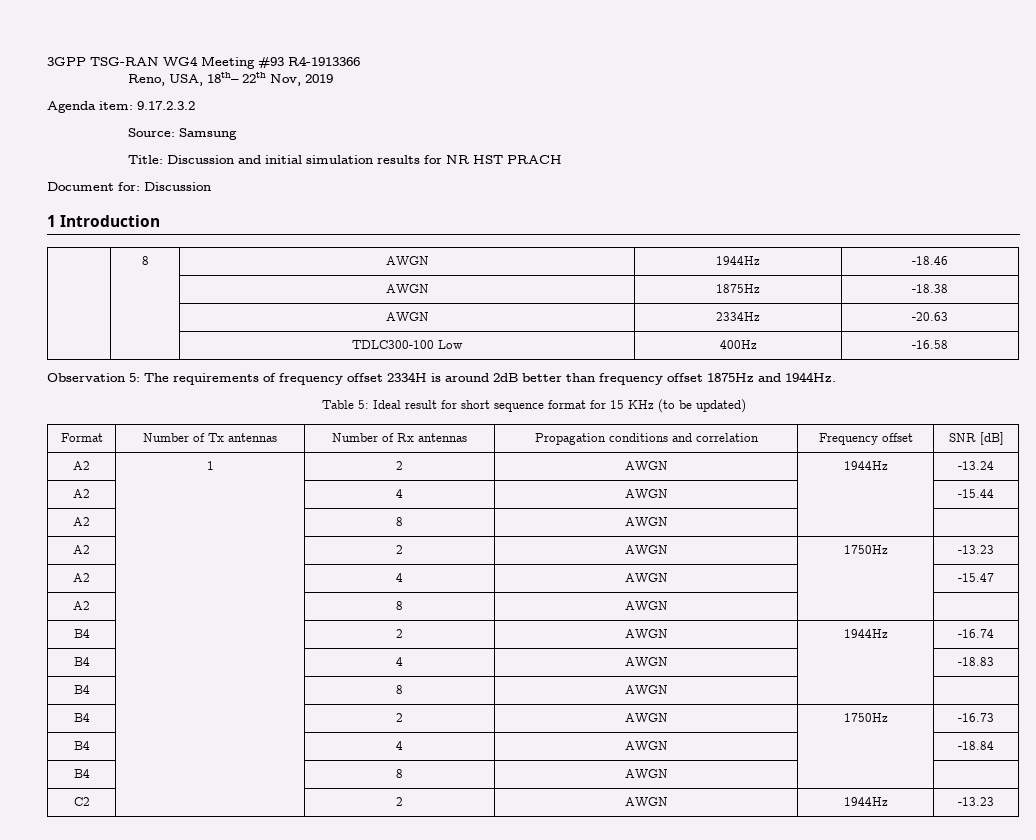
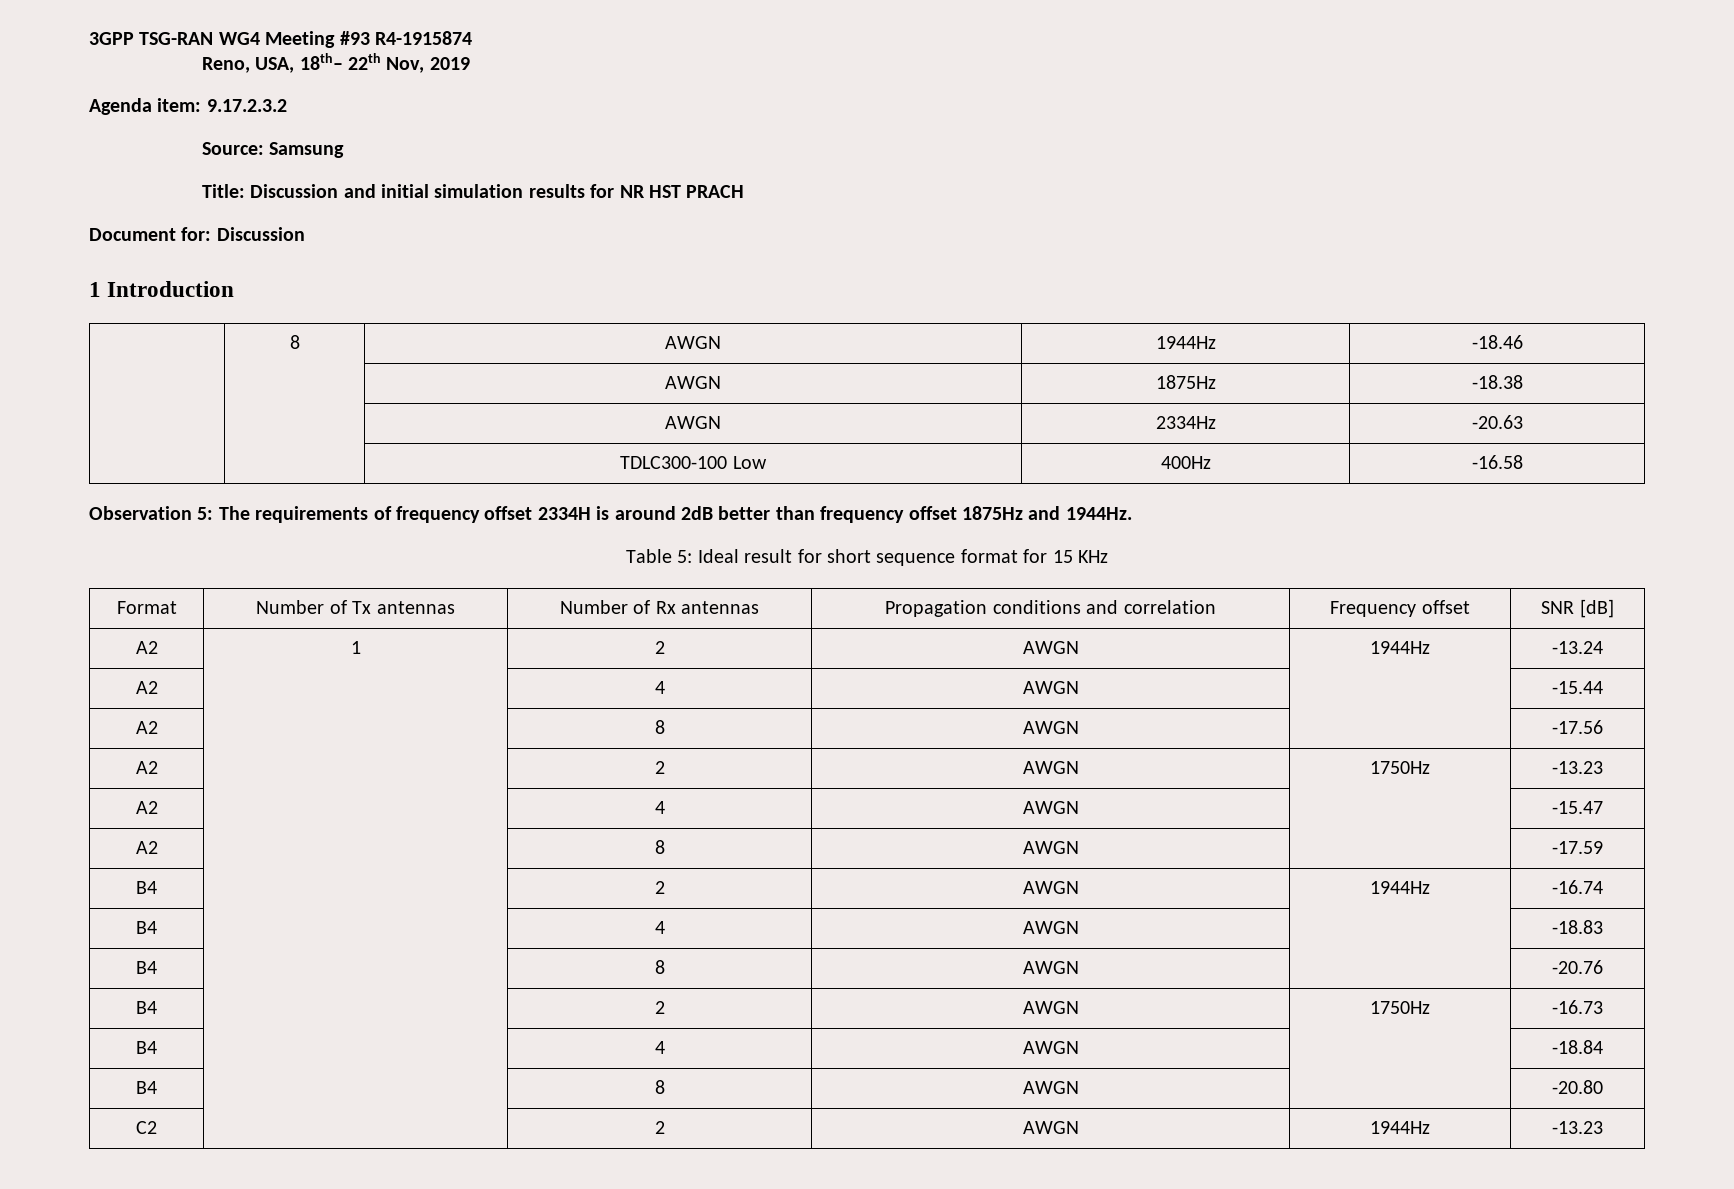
- 3GPP TSG-RAN WG4 Meeting #93 R4-1913366
+ 3GPP TSG-RAN WG4 Meeting #93 R4-1915874
- Table 5: Ideal result for short sequence format for 15 KHz (to be updated)
+ Table 5: Ideal result for short sequence format for 15 KHz
  A2 | | 4 | AWGN | | -15.44
- A2 | | 8 | AWGN | |
+ A2 | | 8 | AWGN | | -17.56
  A2 | | 4 | AWGN | | -15.47
- A2 | | 8 | AWGN | |
+ A2 | | 8 | AWGN | | -17.59
  B4 | | 4 | AWGN | | -18.83
- B4 | | 8 | AWGN | |
+ B4 | | 8 | AWGN | | -20.76
  B4 | | 4 | AWGN | | -18.84
- B4 | | 8 | AWGN | |
+ B4 | | 8 | AWGN | | -20.80

